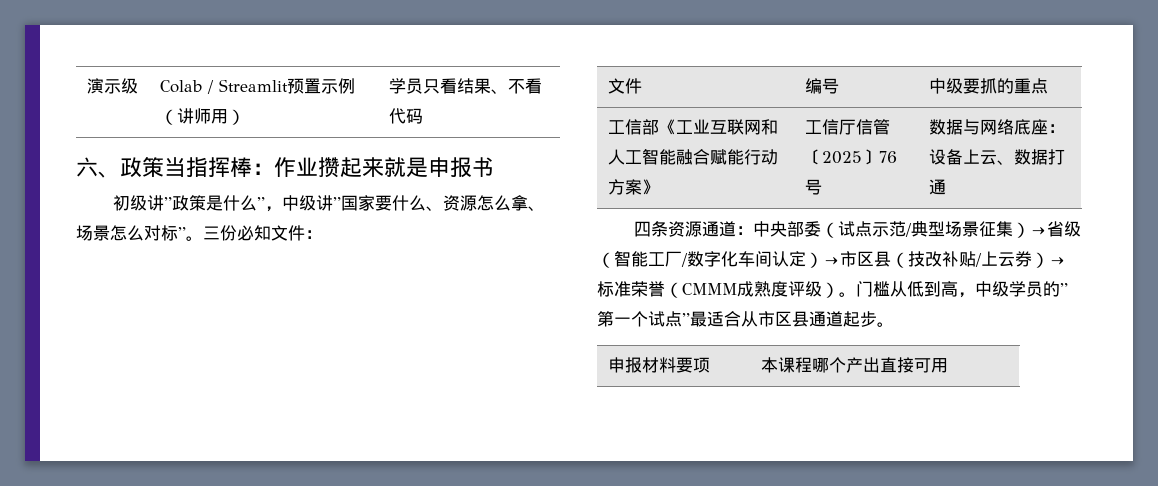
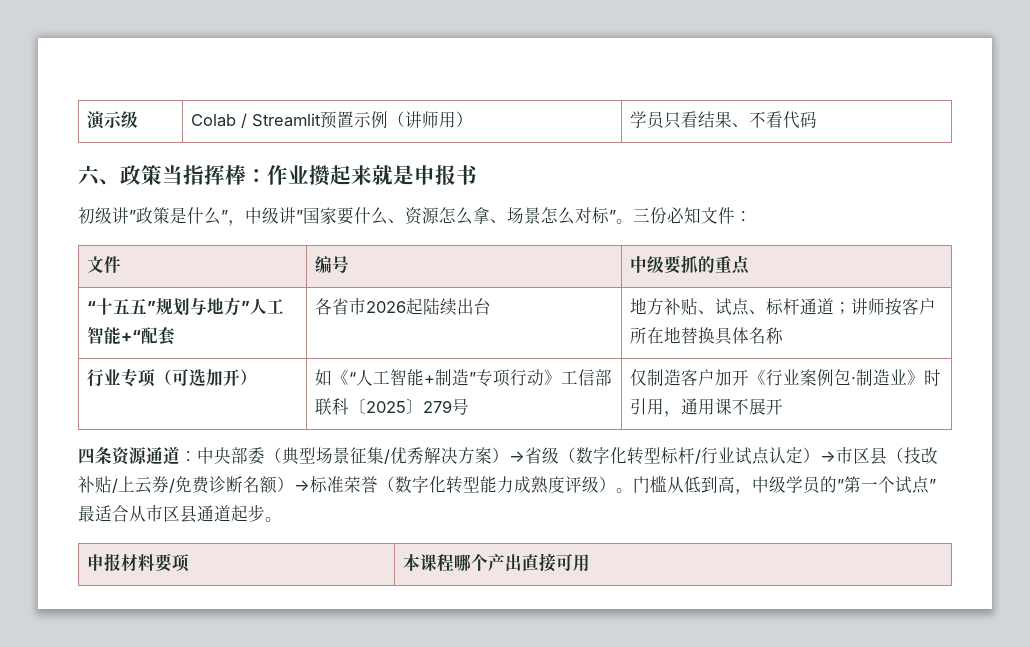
- 工信部《工业互联网和人工智能融合赋能行动方案》 | 工信厅信管〔2025〕76号 | 数据与网络底座：设备上云、数据打通
+ “十五五”规划与地方”人工智能+“配套 | 各省市2026起陆续出台 | 地方补贴、试点、标杆通道；讲师按客户所在地替换具体名称
+ 行业专项（可选加开） | 如《“人工智能+制造”专项行动》工信部联科〔2025〕279号 | 仅制造客户加开《行业案例包·制造业》时引用，通用课不展开
- 四条资源通道：中央部委（试点示范/典型场景征集）→省级（智能工厂/数字化车间认定）→市区县（技改补贴/上云券）→标准荣誉（CMMM成熟度评级）。
+ 四条资源通道：中央部委（典型场景征集/优秀解决方案）→省级（数字化转型标杆/行业试点认定）→市区县（技改补贴/上云券/免费诊断名额）→标准荣誉（数字化转型能力成熟度评级）。

